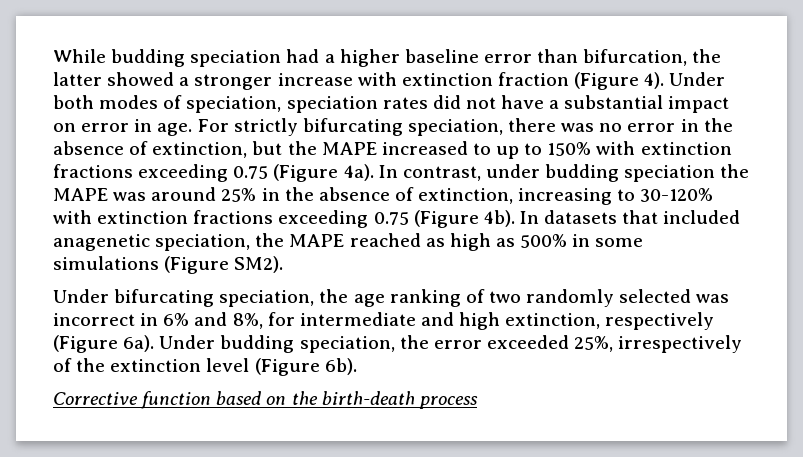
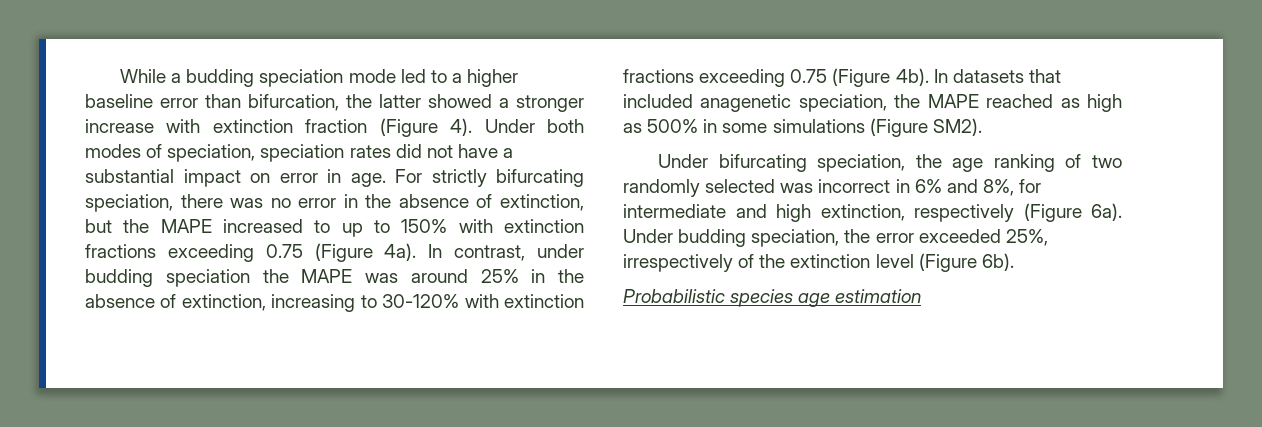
- While budding speciation had a higher baseline error than bifurcation, the latter showed a stronger increase with extinction fraction (Figure 4).
+ While a budding speciation mode led to a higher baseline error than bifurcation, the latter showed a stronger increase with extinction fraction (Figure 4).
- Corrective function based on the birth-death process
+ Probabilistic species age estimation

